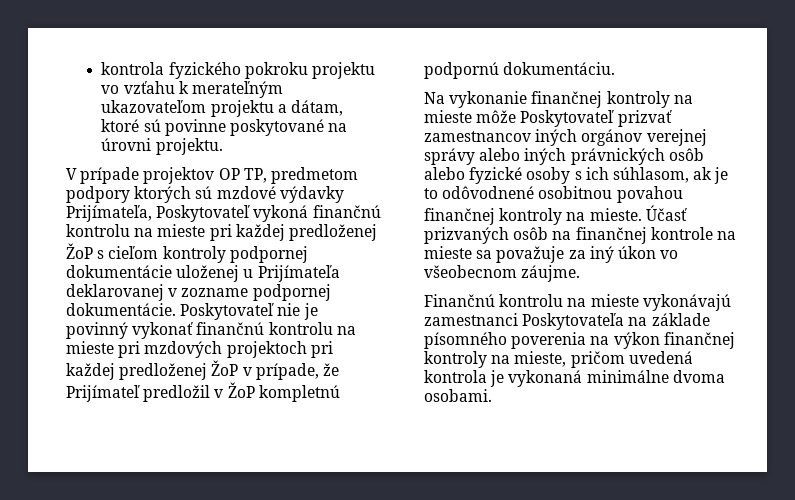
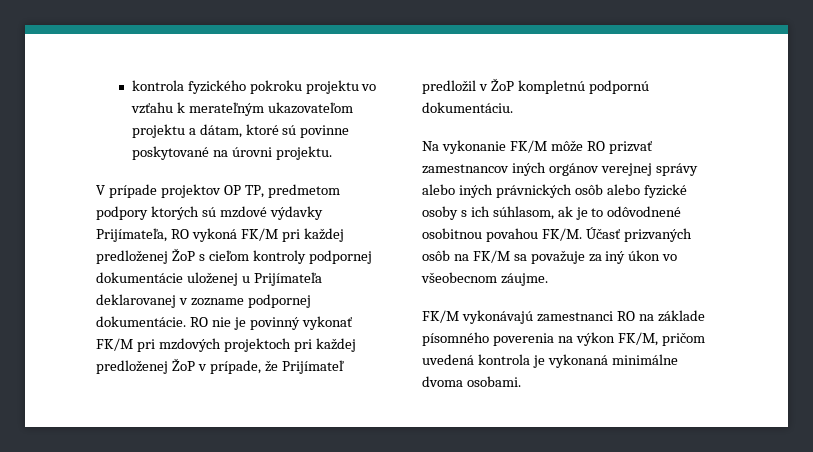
- V prípade projektov OP TP, predmetom podpory ktorých sú mzdové výdavky Prijímateľa, Poskytovateľ vykoná finančnú kontrolu na mieste pri každej predloženej ŽoP s cieľom kontroly podpornej dokumentácie uloženej u Prijímateľa deklarovanej v zozname podpornej dokumentácie.
+ V prípade projektov OP TP, predmetom podpory ktorých sú mzdové výdavky Prijímateľa, RO vykoná FK/M pri každej predloženej ŽoP s cieľom kontroly podpornej dokumentácie uloženej u Prijímateľa deklarovanej v zozname podpornej dokumentácie.
- Poskytovateľ nie je povinný vykonať finančnú kontrolu na mieste pri mzdových projektoch pri každej predloženej ŽoP v prípade, že Prijímateľ predložil v ŽoP kompletnú podpornú dokumentáciu.
+ RO nie je povinný vykonať FK/M pri mzdových projektoch pri každej predloženej ŽoP v prípade, že Prijímateľ predložil v ŽoP kompletnú podpornú dokumentáciu.
- Na vykonanie finančnej kontroly na mieste môže Poskytovateľ prizvať zamestnancov iných orgánov verejnej správy alebo iných právnických osôb alebo fyzické osoby s ich súhlasom, ak je to odôvodnené osobitnou povahou finančnej kontroly na mieste. Účasť prizvaných osôb na finančnej kontrole na mieste sa považuje za iný úkon vo všeobecnom záujme.
+ Na vykonanie FK/M môže RO prizvať zamestnancov iných orgánov verejnej správy alebo iných právnických osôb alebo fyzické osoby s ich súhlasom, ak je to odôvodnené osobitnou povahou FK/M. Účasť prizvaných osôb na FK/M sa považuje za iný úkon vo všeobecnom záujme.
- Finančnú kontrolu na mieste vykonávajú zamestnanci Poskytovateľa na základe písomného poverenia na výkon finančnej kontroly na mieste, pričom uvedená kontrola je vykonaná minimálne dvoma osobami.
+ FK/M vykonávajú zamestnanci RO na základe písomného poverenia na výkon FK/M, pričom uvedená kontrola je vykonaná minimálne dvoma osobami.

